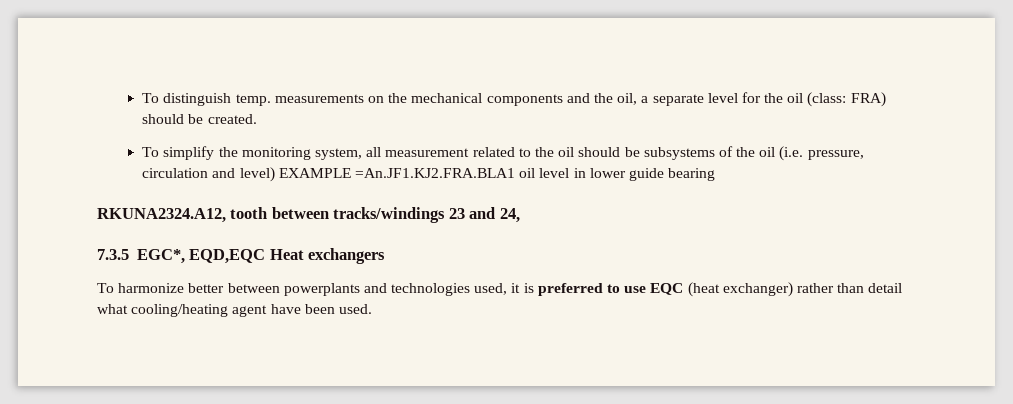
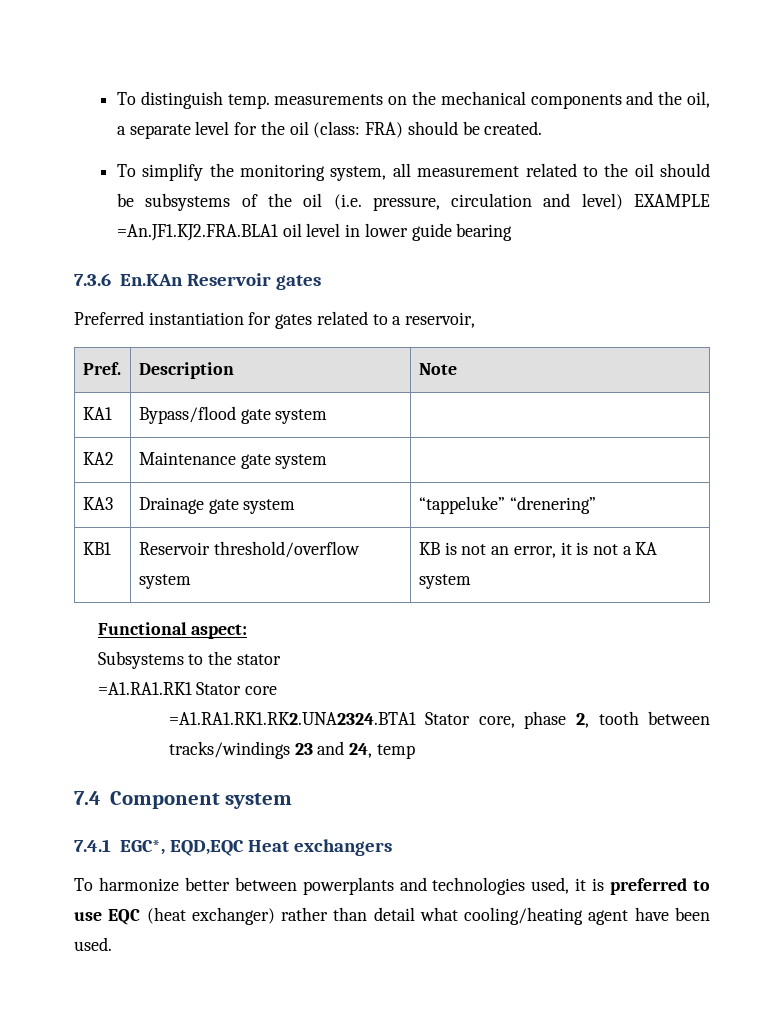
- RKUNA2324.A12, tooth between tracks/windings 23 and 24,
- 7.3.5 EGC*, EQD,EQC Heat exchangers
+ 7.3.6 En.KAn Reservoir gates
+ Preferred instantiation for gates related to a reservoir,
+ Pref. | Description | Note
+ KA1 | Bypass/flood gate system |
+ KA2 | Maintenance gate system |
+ KA3 | Drainage gate system | “tappeluke” “drenering”
+ KB1 | Reservoir threshold/overflow system | KB is not an error, it is not a KA system
+ Functional aspect:
+ Subsystems to the stator
+ =A1.RA1.RK1 Stator core
+ =A1.RA1.RK1.RK2.UNA2324.BTA1 Stator core, phase 2, tooth between tracks/windings 23 and 24, temp
+ 7.4 Component system
+ 7.4.1 EGC*, EQD,EQC Heat exchangers

